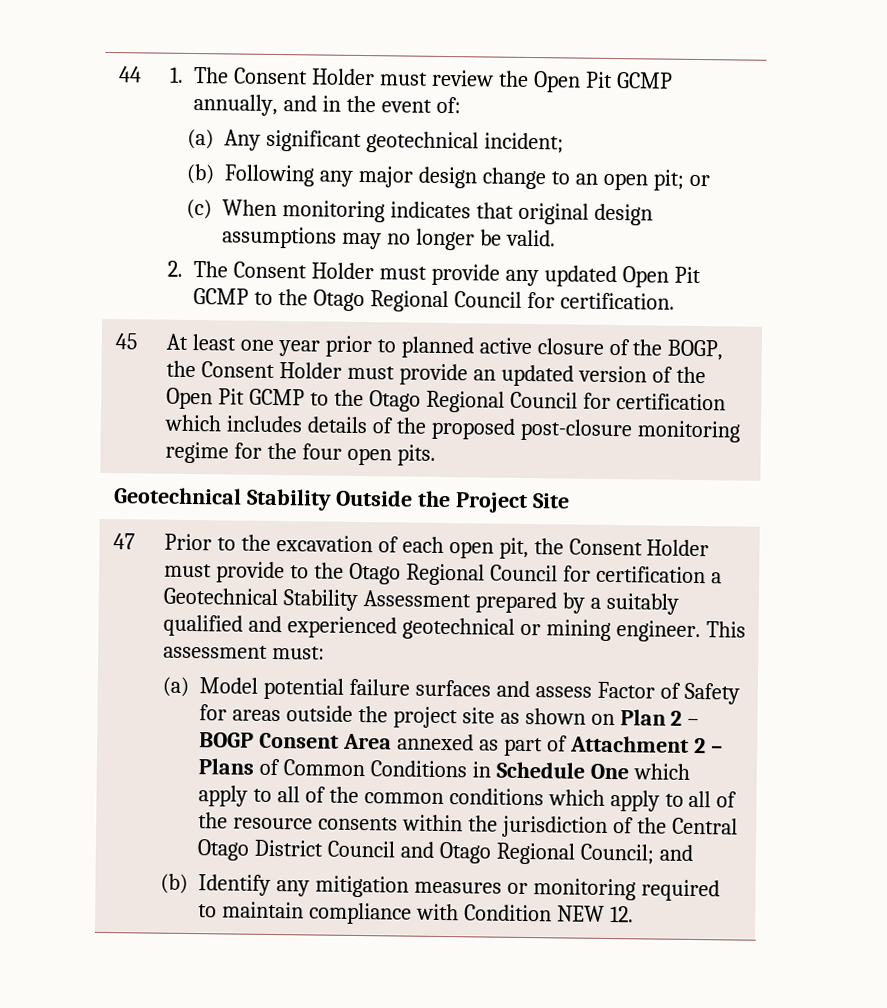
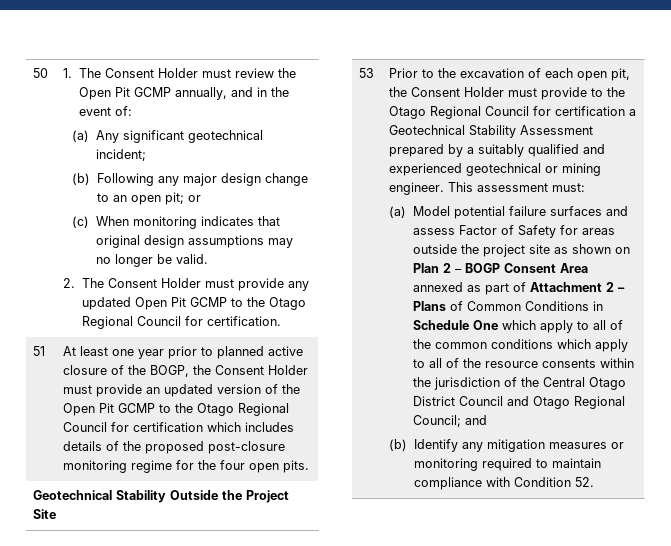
- 44
+ 50
- 45
+ 51
- 47
+ 53
- (b) Identify any mitigation measures or monitoring required to maintain compliance with Condition NEW 12.
+ (b) Identify any mitigation measures or monitoring required to maintain compliance with Condition 52.

